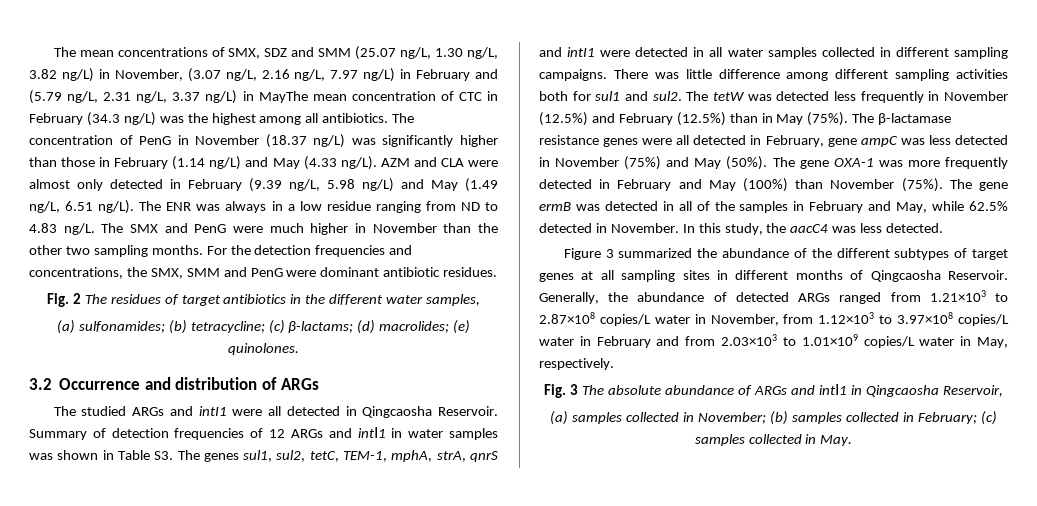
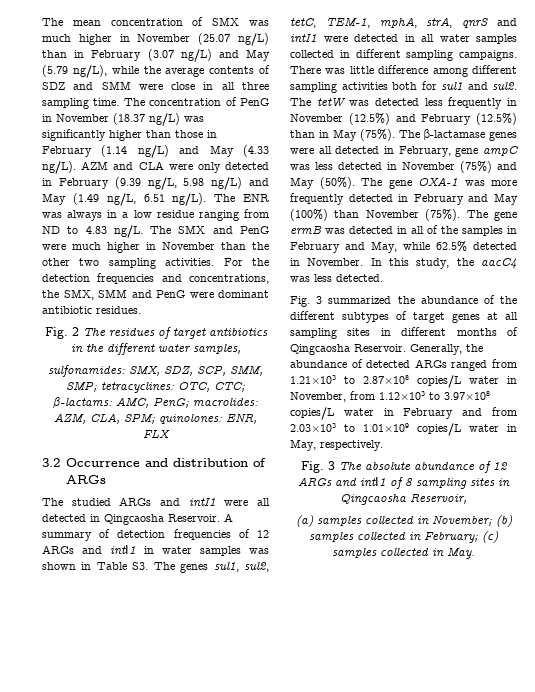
- The mean concentrations of SMX, SDZ and SMM (25.07 ng/L, 1.30 ng/L, 3.82 ng/L) in November, (3.07 ng/L, 2.16 ng/L, 7.97 ng/L) in February and (5.79 ng/L, 2.31 ng/L, 3.37 ng/L) in MayThe mean concentration of CTC in February (34.3 ng/L) was the highest among all antibiotics.
+ The mean concentration of SMX was much higher in November (25.07 ng/L) than in February (3.07 ng/L) and May (5.79 ng/L), while the average contents of SDZ and SMM were close in all three sampling time.
- AZM and CLA were almost only detected in February (9.39 ng/L, 5.98 ng/L) and May (1.49 ng/L, 6.51 ng/L).
+ AZM and CLA were only detected in February (9.39 ng/L, 5.98 ng/L) and May (1.49 ng/L, 6.51 ng/L).
- The SMX and PenG were much higher in November than the other two sampling months.
+ The SMX and PenG were much higher in November than the other two sampling activities.
- (a) sulfonamides; (b) tetracycline; (c) β-lactams; (d) macrolides; (e) quinolones.
+ sulfonamides: SMX, SDZ, SCP, SMM, SMP; tetracyclines: OTC, CTC; β-lactams: AMC, PenG; macrolides: AZM, CLA, SPM; quinolones: ENR, FLX
- Summary of detection frequencies of 12 ARGs and intⅠ1 in water samples was shown in Table S3. The genes sul1, sul2, tetC, TEM-1, mphA, strA, qnrS and intI1 were detected in all water samples collected in different sampling campaigns.
+ A summary of detection frequencies of 12 ARGs and intⅠ1 in water samples was shown in Table S3. The genes sul1, sul2, tetC, TEM-1, mphA, strA, qnrS and intI1 were detected in all water samples collected in different sampling campaigns.
- The β-lactamase resistance genes were all detected in February, gene ampC was less detected in November (75%) and May (50%).
+ The β-lactamase genes were all detected in February, gene ampC was less detected in November (75%) and May (50%).
- Figure 3 summarized the abundance of the different subtypes of target genes at all sampling sites in different months of Qingcaosha Reservoir.
+ Fig. 3 summarized the abundance of the different subtypes of target genes at all sampling sites in different months of Qingcaosha Reservoir.
- Fig. 3 The absolute abundance of ARGs and intⅠ1 in Qingcaosha Reservoir,
+ Fig. 3 The absolute abundance of 12 ARGs and intⅠ1 of 8 sampling sites in Qingcaosha Reservoir,

